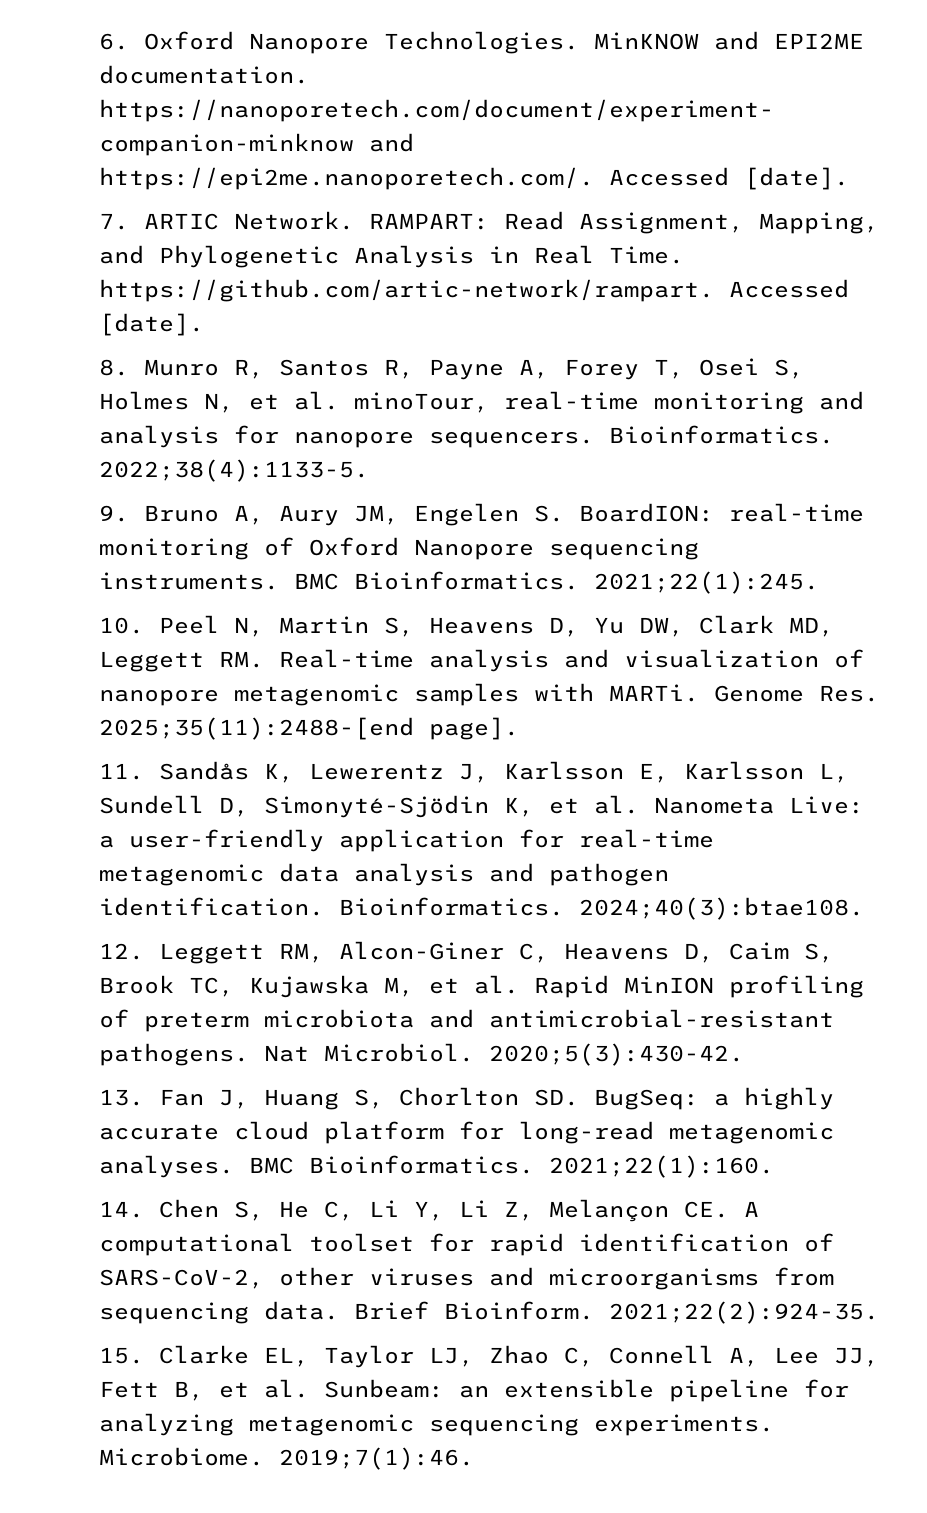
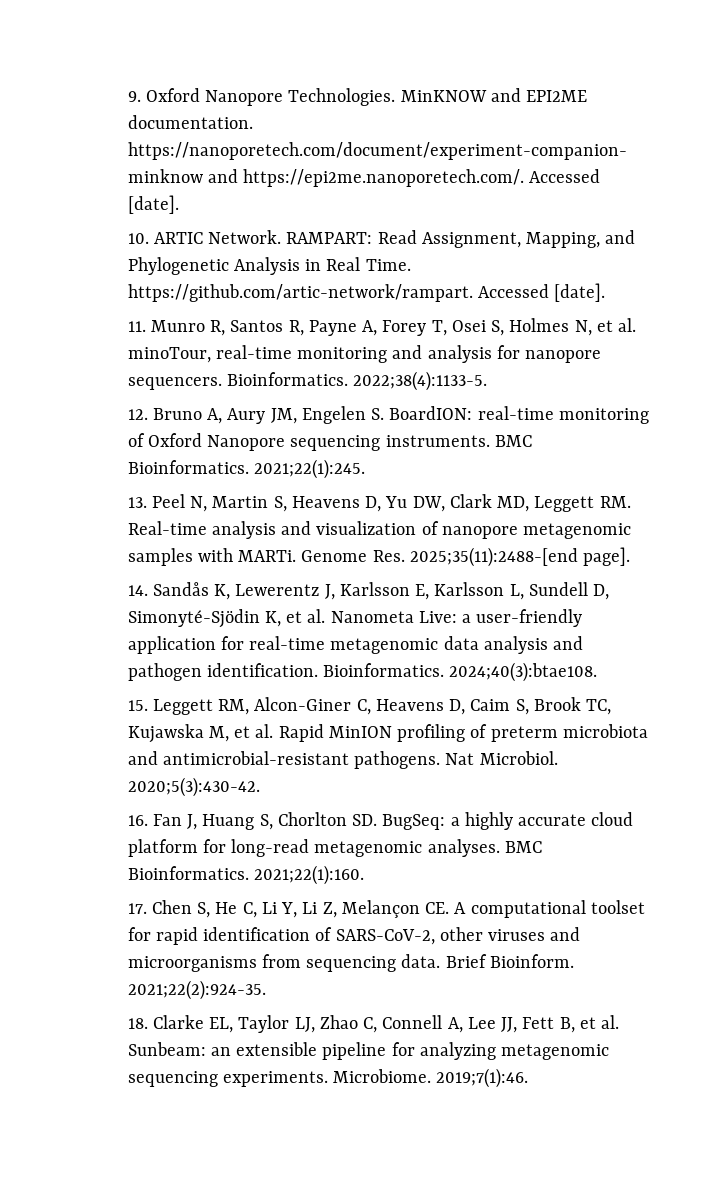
- 6. Oxford Nanopore Technologies.
+ 9. Oxford Nanopore Technologies.
- 7. ARTIC Network.
+ 10. ARTIC Network.
- 8. Munro R, Santos R, Payne A, Forey T, Osei S, Holmes N, et al. minoTour, real-time monitoring and analysis for nanopore sequencers.
+ 11. Munro R, Santos R, Payne A, Forey T, Osei S, Holmes N, et al. minoTour, real-time monitoring and analysis for nanopore sequencers.
- 9. Bruno A, Aury JM, Engelen S. BoardION: real-time monitoring of Oxford Nanopore sequencing instruments.
+ 12. Bruno A, Aury JM, Engelen S. BoardION: real-time monitoring of Oxford Nanopore sequencing instruments.
- 10. Peel N, Martin S, Heavens D, Yu DW, Clark MD, Leggett RM. Real-time analysis and visualization of nanopore metagenomic samples with MARTi.
+ 13. Peel N, Martin S, Heavens D, Yu DW, Clark MD, Leggett RM. Real-time analysis and visualization of nanopore metagenomic samples with MARTi.
- 11. Sandås K, Lewerentz J, Karlsson E, Karlsson L, Sundell D, Simonyté-Sjödin K, et al. Nanometa Live: a user-friendly application for real-time metagenomic data analysis and pathogen identification.
+ 14. Sandås K, Lewerentz J, Karlsson E, Karlsson L, Sundell D, Simonyté-Sjödin K, et al. Nanometa Live: a user-friendly application for real-time metagenomic data analysis and pathogen identification.
- 12. Leggett RM, Alcon-Giner C, Heavens D, Caim S, Brook TC, Kujawska M, et al. Rapid MinION profiling of preterm microbiota and antimicrobial-resistant pathogens.
+ 15. Leggett RM, Alcon-Giner C, Heavens D, Caim S, Brook TC, Kujawska M, et al. Rapid MinION profiling of preterm microbiota and antimicrobial-resistant pathogens.
- 13. Fan J, Huang S, Chorlton SD. BugSeq: a highly accurate cloud platform for long-read metagenomic analyses.
+ 16. Fan J, Huang S, Chorlton SD. BugSeq: a highly accurate cloud platform for long-read metagenomic analyses.
- 14. Chen S, He C, Li Y, Li Z, Melançon CE. A computational toolset for rapid identification of SARS-CoV-2, other viruses and microorganisms from sequencing data.
+ 17. Chen S, He C, Li Y, Li Z, Melançon CE. A computational toolset for rapid identification of SARS-CoV-2, other viruses and microorganisms from sequencing data.
- 15. Clarke EL, Taylor LJ, Zhao C, Connell A, Lee JJ, Fett B, et al. Sunbeam: an extensible pipeline for analyzing metagenomic sequencing experiments.
+ 18. Clarke EL, Taylor LJ, Zhao C, Connell A, Lee JJ, Fett B, et al. Sunbeam: an extensible pipeline for analyzing metagenomic sequencing experiments.

